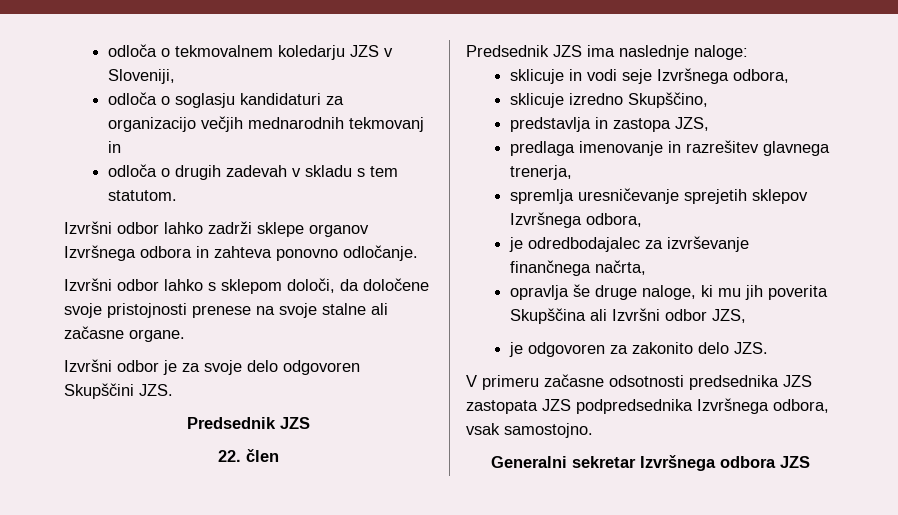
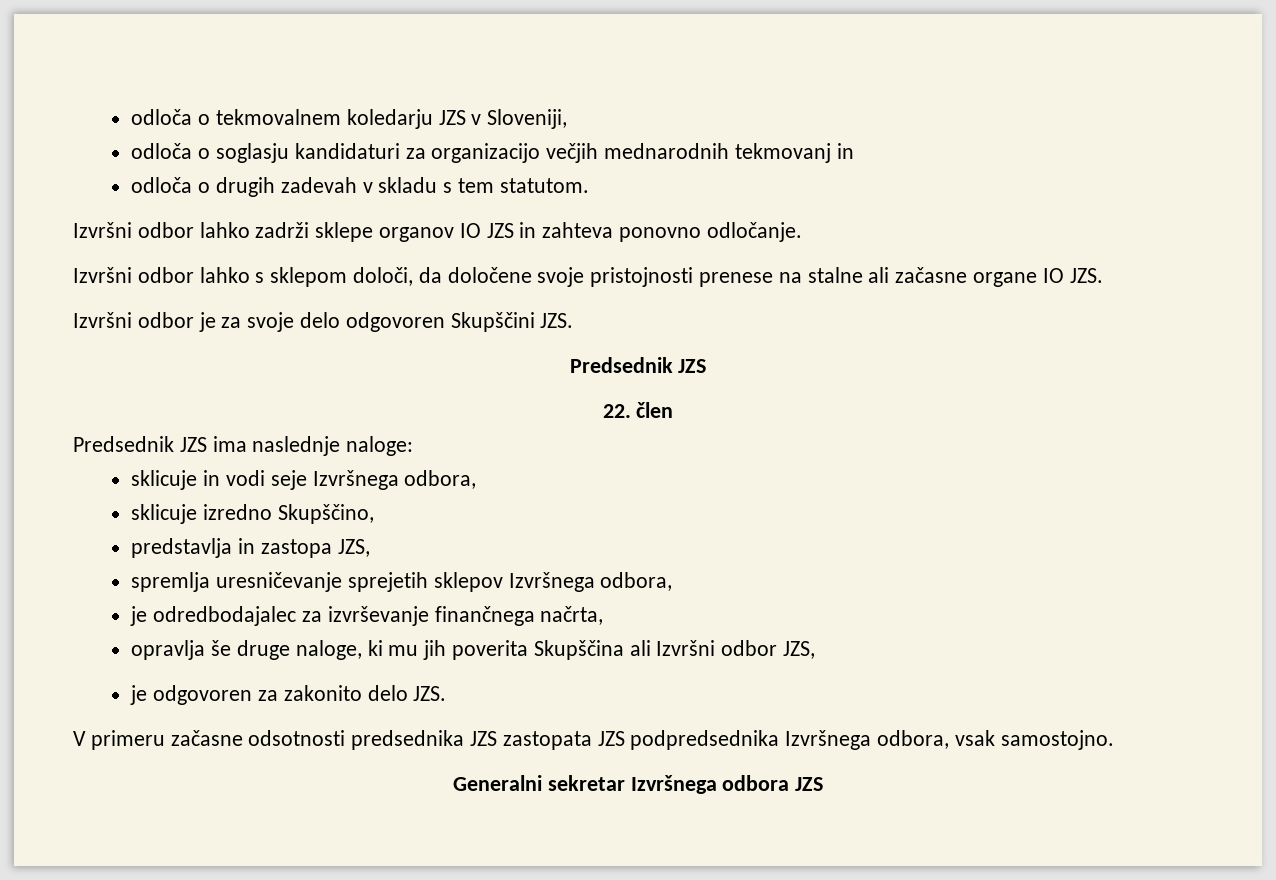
- Izvršni odbor lahko zadrži sklepe organov Izvršnega odbora in zahteva ponovno odločanje.
+ Izvršni odbor lahko zadrži sklepe organov IO JZS in zahteva ponovno odločanje.
- Izvršni odbor lahko s sklepom določi, da določene svoje pristojnosti prenese na svoje stalne ali začasne organe.
+ Izvršni odbor lahko s sklepom določi, da določene svoje pristojnosti prenese na stalne ali začasne organe IO JZS.
- predlaga imenovanje in razrešitev glavnega trenerja,

